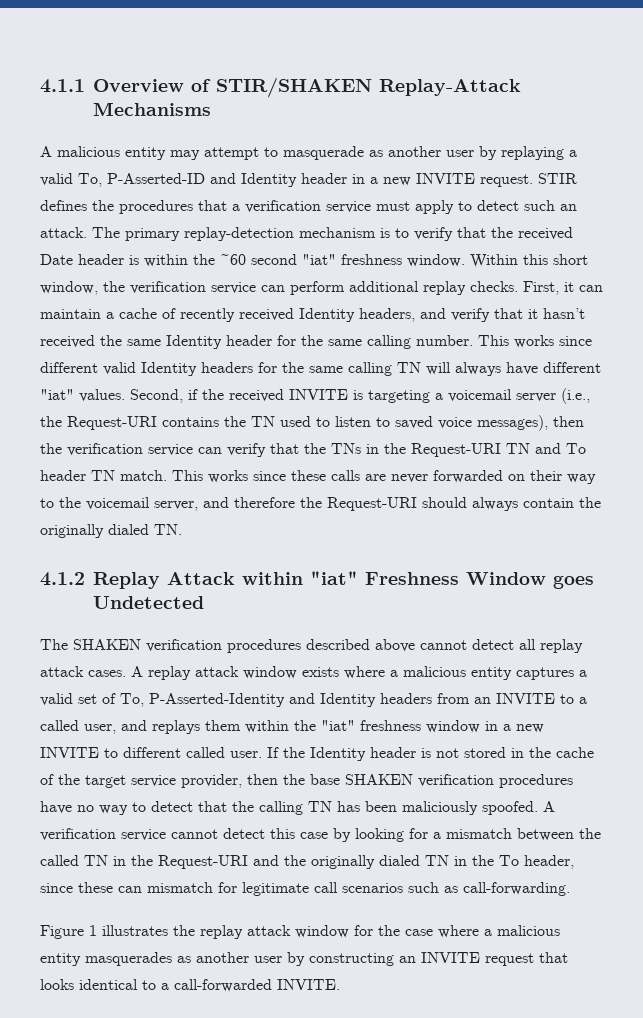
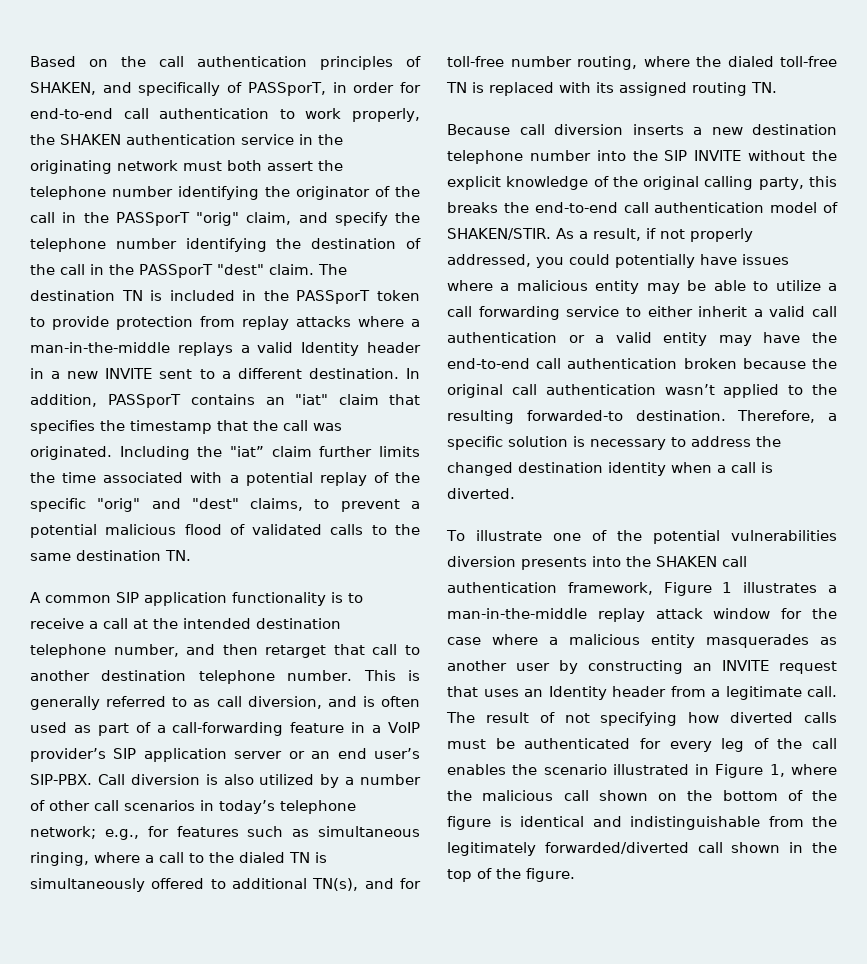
- 4.1.1 Overview of STIR/SHAKEN Replay-Attack Mechanisms
- A malicious entity may attempt to masquerade as another user by replaying a valid To, P-Asserted-ID and Identity header in a new INVITE request. STIR defines the procedures that a verification service must apply to detect such an attack. The primary replay-detection mechanism is to verify that the received Date header is within the ~60 second "iat" freshness window. Within this short window, the verification service can perform additional replay checks. First, it can maintain a cache of recently received Identity headers, and verify that it hasn’t received the same Identity header for the same calling number. This works since different valid Identity headers for the same calling TN will always have different "iat" values. Second, if the received INVITE is targeting a voicemail server (i.e., the Request-URI contains the TN used to listen to saved voice messages), then the verification service can verify that the TNs in the Request-URI TN and To header TN match. This works since these calls are never forwarded on their way to the voicemail server, and therefore the Request-URI should always contain the originally dialed TN.
- 4.1.2 Replay Attack within "iat" Freshness Window goes Undetected
- The SHAKEN verification procedures described above cannot detect all replay attack cases. A replay attack window exists where a malicious entity captures a valid set of To, P-Asserted-Identity and Identity headers from an INVITE to a called user, and replays them within the "iat" freshness window in a new INVITE to different called user. If the Identity header is not stored in the cache of the target service provider, then the base SHAKEN verification procedures have no way to detect that the calling TN has been maliciously spoofed. A verification service cannot detect this case by looking for a mismatch between the called TN in the Request-URI and the originally dialed TN in the To header, since these can mismatch for legitimate call scenarios such as call-forwarding.
- Figure 1 illustrates the replay attack window for the case where a malicious entity masquerades as another user by constructing an INVITE request that looks identical to a call-forwarded INVITE.
+ Based on the call authentication principles of SHAKEN, and specifically of PASSporT, in order for end-to-end call authentication to work properly, the SHAKEN authentication service in the originating network must both assert the telephone number identifying the originator of the call in the PASSporT "orig" claim, and specify the telephone number identifying the destination of the call in the PASSporT "dest" claim. The destination TN is included in the PASSporT token to provide protection from replay attacks where a man-in-the-middle replays a valid Identity header in a new INVITE sent to a different destination. In addition, PASSporT contains an "iat" claim that specifies the timestamp that the call was originated. Including the "iat” claim further limits the time associated with a potential replay of the specific "orig" and "dest" claims, to prevent a potential malicious flood of validated calls to the same destination TN.
+ A common SIP application functionality is to receive a call at the intended destination telephone number, and then retarget that call to another destination telephone number. This is generally referred to as call diversion, and is often used as part of a call-forwarding feature in a VoIP provider’s SIP application server or an end user’s SIP-PBX. Call diversion is also utilized by a number of other call scenarios in today’s telephone network; e.g., for features such as simultaneous ringing, where a call to the dialed TN is simultaneously offered to additional TN(s), and for toll-free number routing, where the dialed toll-free TN is replaced with its assigned routing TN.
+ Because call diversion inserts a new destination telephone number into the SIP INVITE without the explicit knowledge of the original calling party, this breaks the end-to-end call authentication model of SHAKEN/STIR. As a result, if not properly addressed, you could potentially have issues where a malicious entity may be able to utilize a call forwarding service to either inherit a valid call authentication or a valid entity may have the end-to-end call authentication broken because the original call authentication wasn’t applied to the resulting forwarded-to destination. Therefore, a specific solution is necessary to address the changed destination identity when a call is diverted.
+ To illustrate one of the potential vulnerabilities diversion presents into the SHAKEN call authentication framework, Figure 1 illustrates a man-in-the-middle replay attack window for the case where a malicious entity masquerades as another user by constructing an INVITE request that uses an Identity header from a legitimate call. The result of not specifying how diverted calls must be authenticated for every leg of the call enables the scenario illustrated in Figure 1, where the malicious call shown on the bottom of the figure is identical and indistinguishable from the legitimately forwarded/diverted call shown in the top of the figure.

